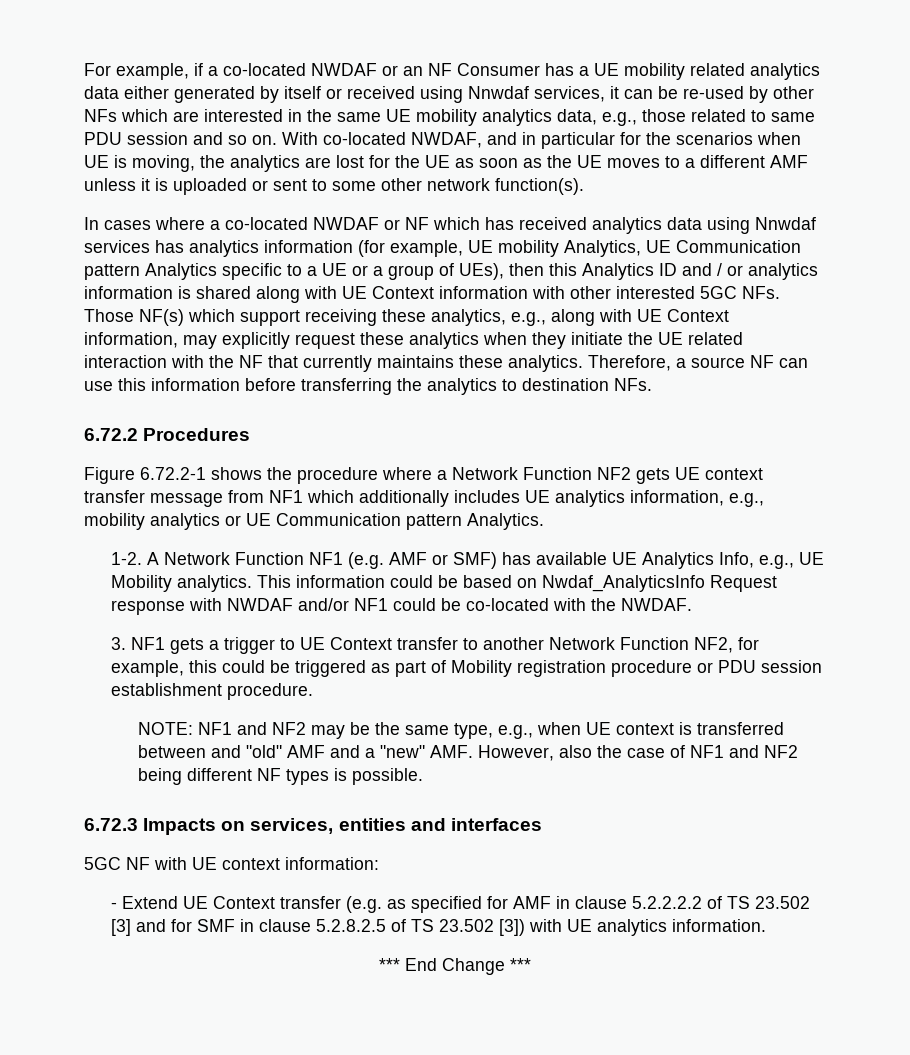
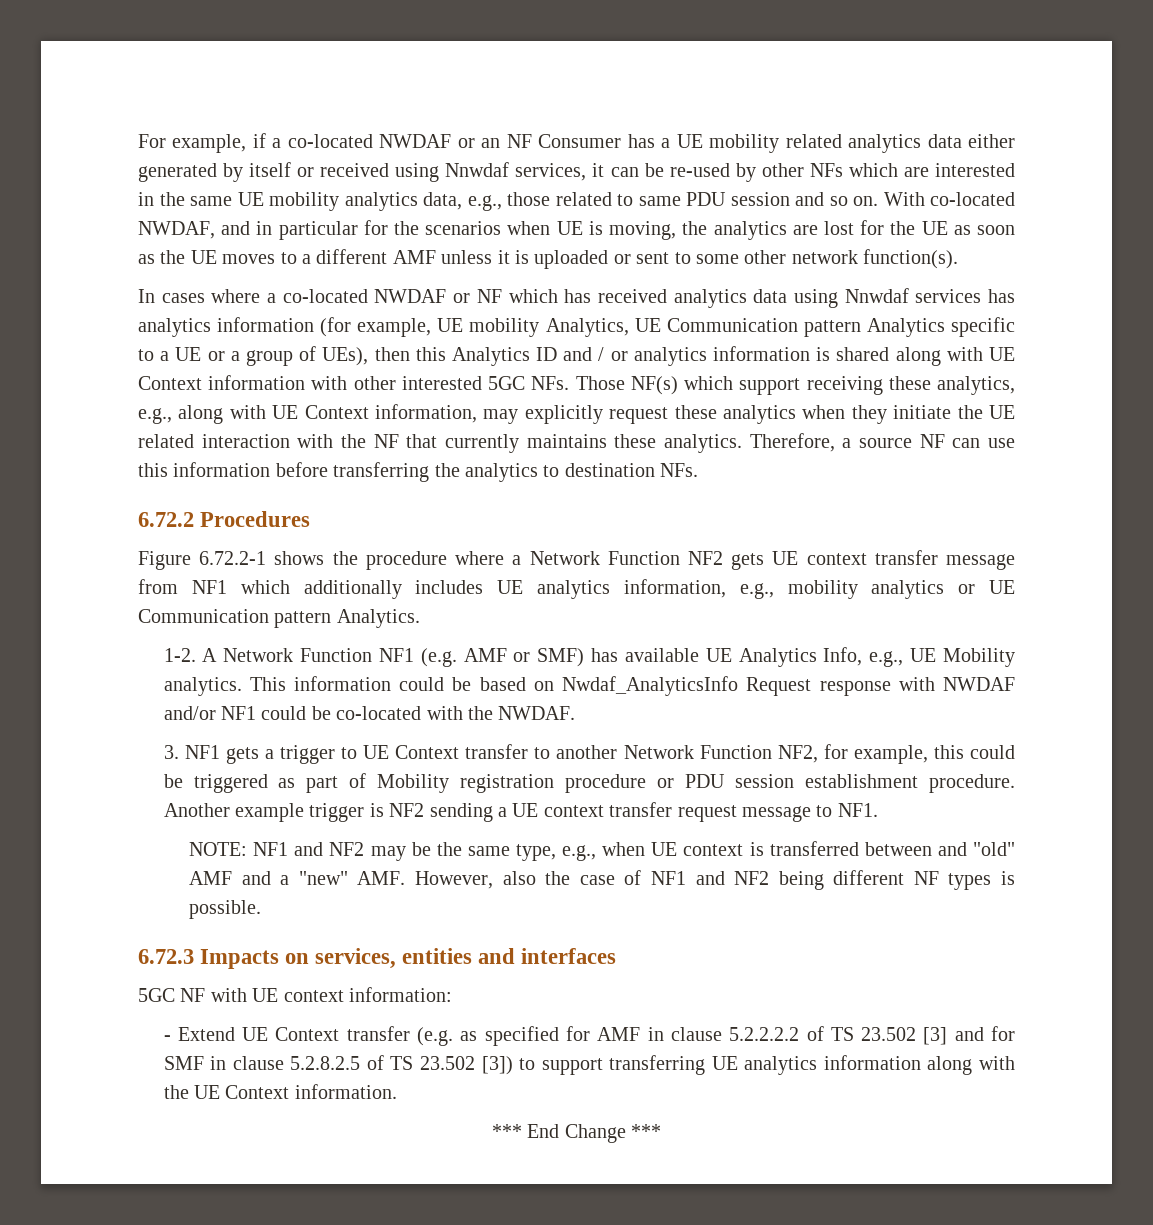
+ Another example trigger is NF2 sending a UE context transfer request message to NF1.
- - Extend UE Context transfer (e.g. as specified for AMF in clause 5.2.2.2.2 of TS 23.502 [3] and for SMF in clause 5.2.8.2.5 of TS 23.502 [3]) with UE analytics information.
+ - Extend UE Context transfer (e.g. as specified for AMF in clause 5.2.2.2.2 of TS 23.502 [3] and for SMF in clause 5.2.8.2.5 of TS 23.502 [3]) to support transferring UE analytics information along with the UE Context information.

